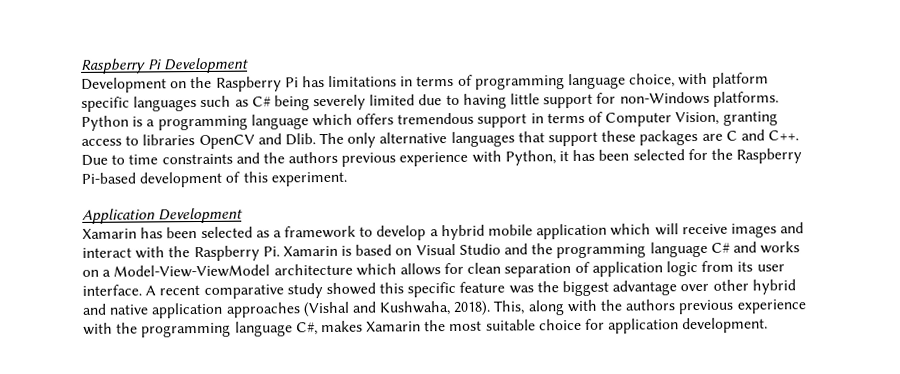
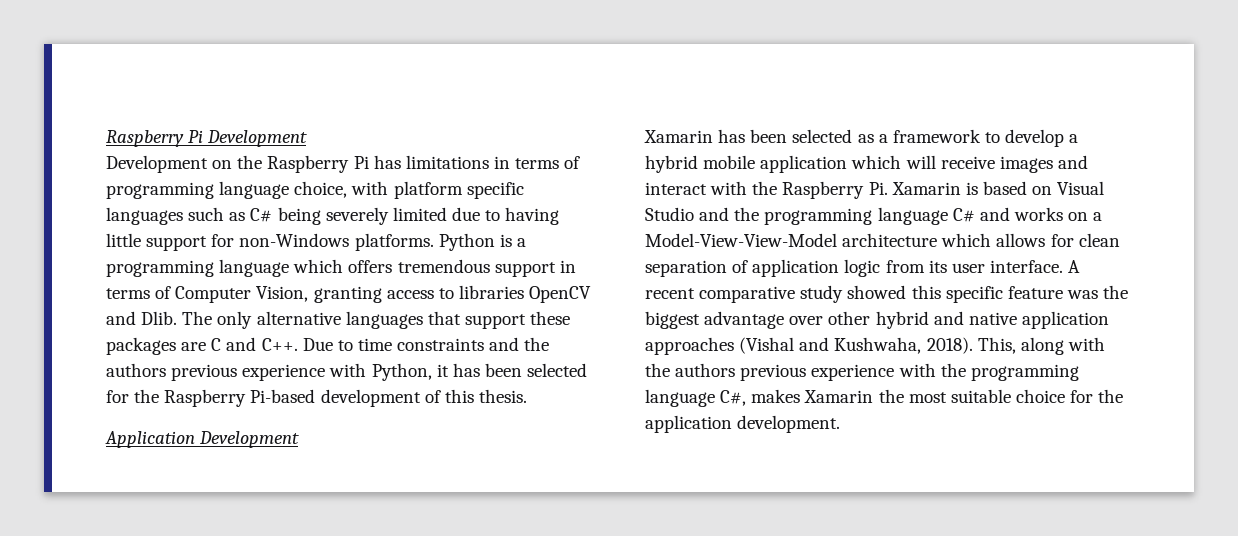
- The only alternative languages that support these packages are C and C++. Due to time constraints and the authors previous experience with Python, it has been selected for the Raspberry Pi-based development of this experiment.
+ The only alternative languages that support these packages are C and C++. Due to time constraints and the authors previous experience with Python, it has been selected for the Raspberry Pi-based development of this thesis.
- Xamarin has been selected as a framework to develop a hybrid mobile application which will receive images and interact with the Raspberry Pi. Xamarin is based on Visual Studio and the programming language C# and works on a Model-View-ViewModel architecture which allows for clean separation of application logic from its user interface.
+ Xamarin has been selected as a framework to develop a hybrid mobile application which will receive images and interact with the Raspberry Pi. Xamarin is based on Visual Studio and the programming language C# and works on a Model-View-View-Model architecture which allows for clean separation of application logic from its user interface.
- This, along with the authors previous experience with the programming language C#, makes Xamarin the most suitable choice for application development.
+ This, along with the authors previous experience with the programming language C#, makes Xamarin the most suitable choice for the application development.

